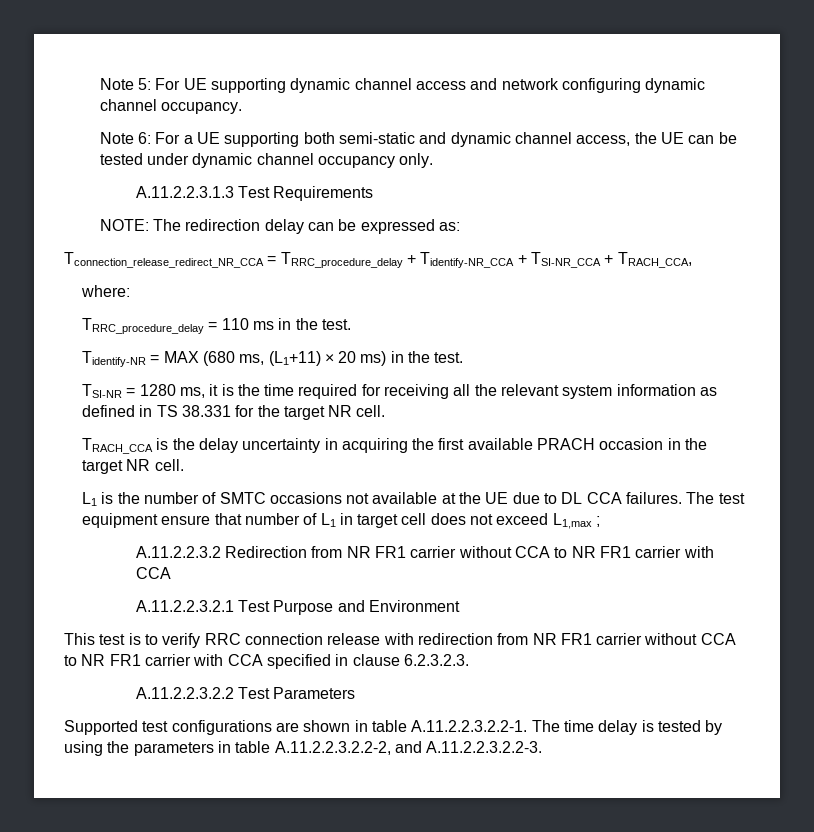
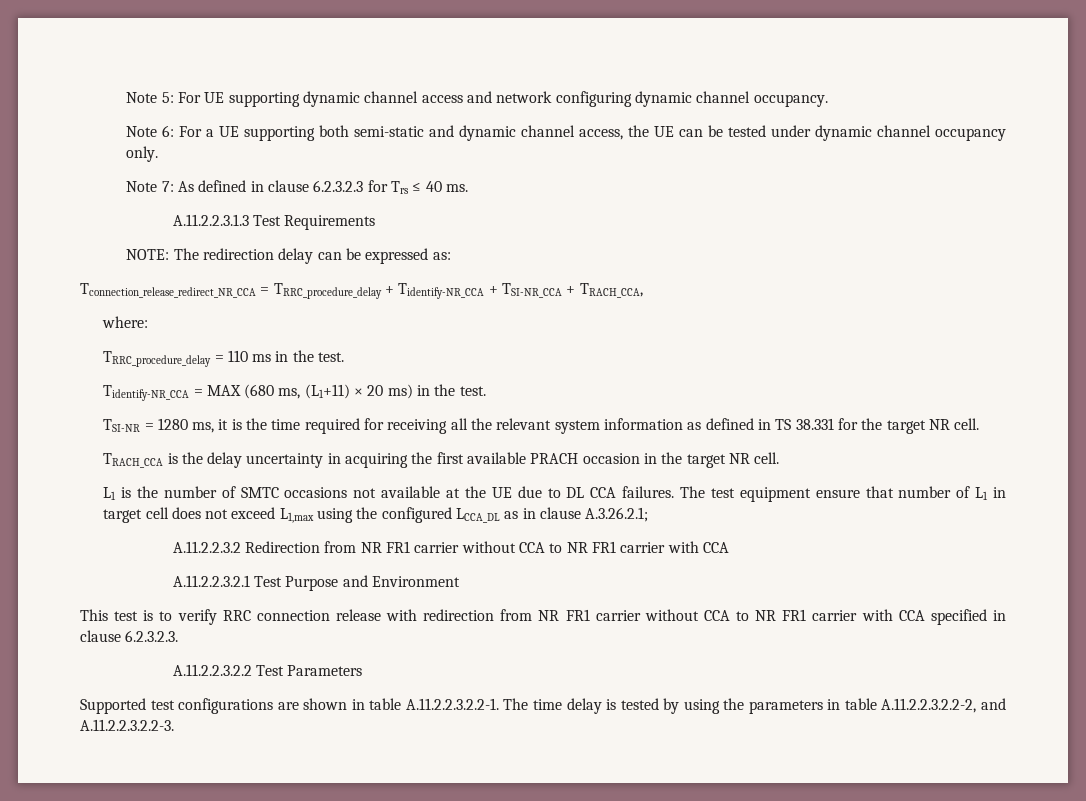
+ Note 7: As defined in clause 6.2.3.2.3 for Trs ≤ 40 ms.
- Tidentify-NR = MAX (680 ms, (L1+11) × 20 ms) in the test.
+ Tidentify-NR_CCA = MAX (680 ms, (L1+11) × 20 ms) in the test.
- The test equipment ensure that number of L1 in target cell does not exceed L1,max ;
+ The test equipment ensure that number of L1 in target cell does not exceed L1,max using the configured LCCA_DL as in clause A.3.26.2.1;

